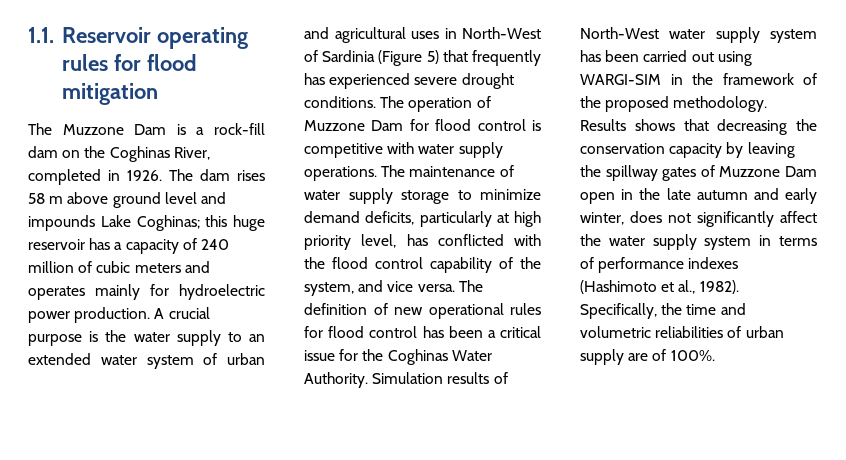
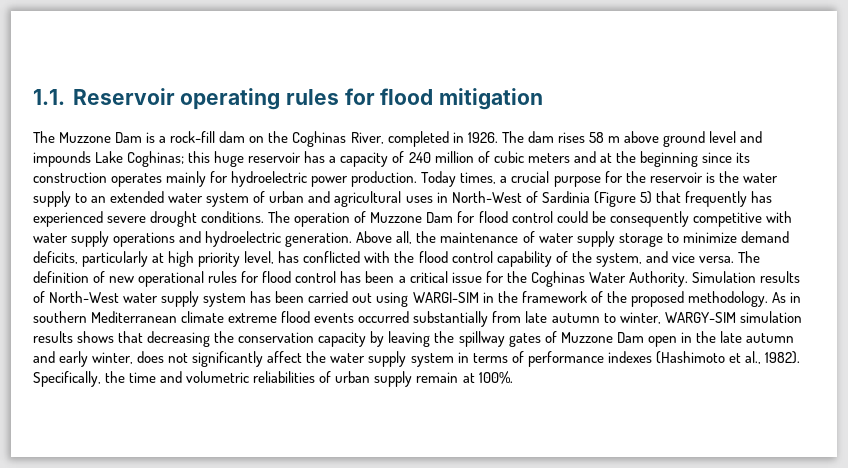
- The dam rises 58 m above ground level and impounds Lake Coghinas; this huge reservoir has a capacity of 240 million of cubic meters and operates mainly for hydroelectric power production.
+ The dam rises 58 m above ground level and impounds Lake Coghinas; this huge reservoir has a capacity of 240 million of cubic meters and at the beginning since its construction operates mainly for hydroelectric power production.
- A crucial purpose is the water supply to an extended water system of urban and agricultural uses in North-West of Sardinia (Figure 5) that frequently has experienced severe drought conditions.
+ Today times, a crucial purpose for the reservoir is the water supply to an extended water system of urban and agricultural uses in North-West of Sardinia (Figure 5) that frequently has experienced severe drought conditions.
- The operation of Muzzone Dam for flood control is competitive with water supply operations. The maintenance of water supply storage to minimize demand deficits, particularly at high priority level, has conflicted with the flood control capability of the system, and vice versa.
+ The operation of Muzzone Dam for flood control could be consequently competitive with water supply operations and hydroelectric generation. Above all, the maintenance of water supply storage to minimize demand deficits, particularly at high priority level, has conflicted with the flood control capability of the system, and vice versa.
- Results shows that decreasing the conservation capacity by leaving the spillway gates of Muzzone Dam open in the late autumn and early winter, does not significantly affect the water supply system in terms of performance indexes (Hashimoto et al., 1982).
+ As in southern Mediterranean climate extreme flood events occurred substantially from late autumn to winter, WARGY-SIM simulation results shows that decreasing the conservation capacity by leaving the spillway gates of Muzzone Dam open in the late autumn and early winter, does not significantly affect the water supply system in terms of performance indexes (Hashimoto et al., 1982).
- Specifically, the time and volumetric reliabilities of urban supply are of 100%.
+ Specifically, the time and volumetric reliabilities of urban supply remain at 100%.

